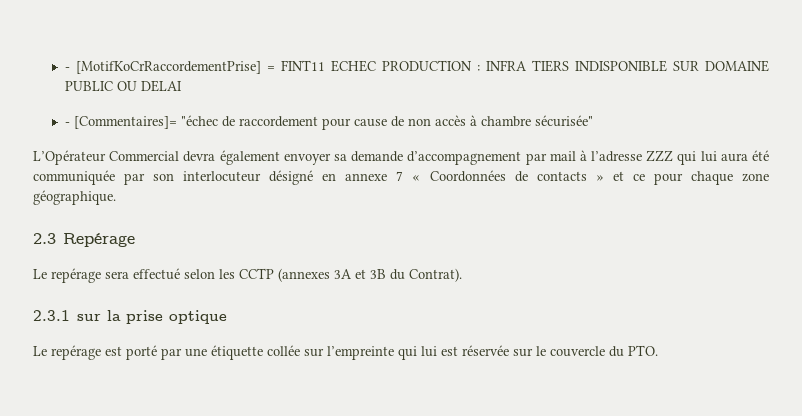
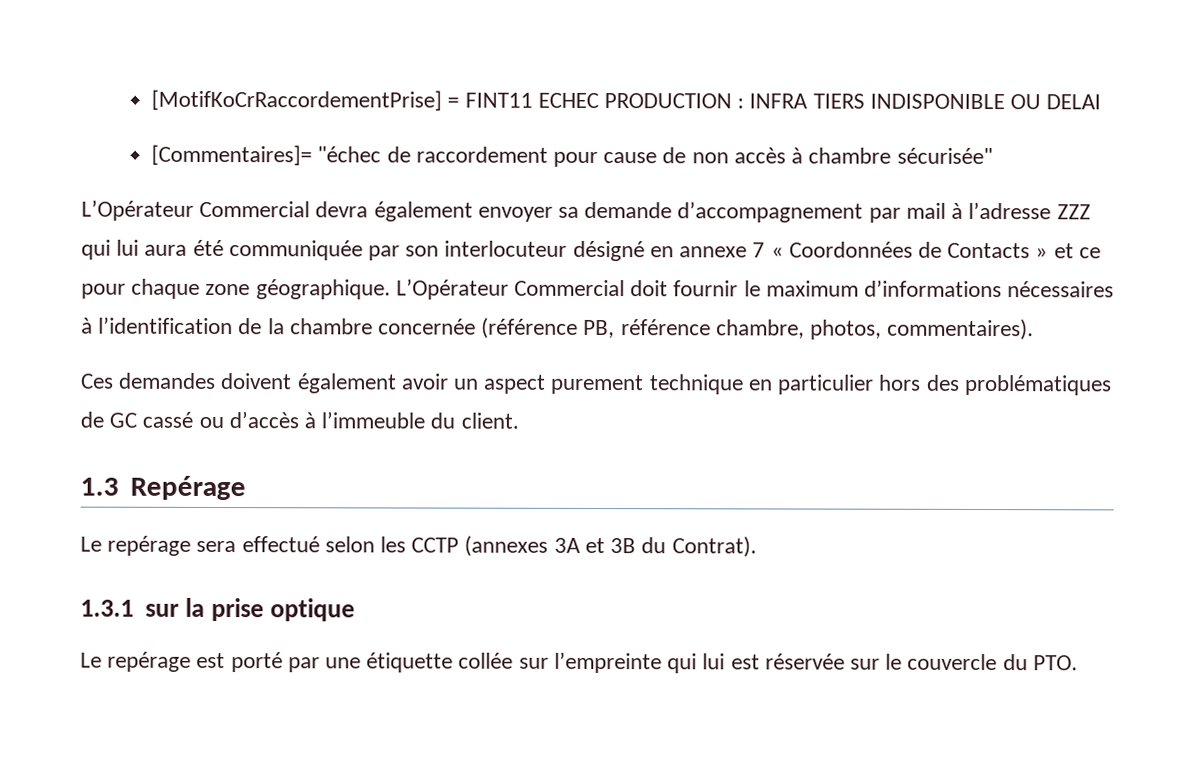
- - [MotifKoCrRaccordementPrise] = FINT11 ECHEC PRODUCTION : INFRA TIERS INDISPONIBLE SUR DOMAINE PUBLIC OU DELAI
+ [MotifKoCrRaccordementPrise] = FINT11 ECHEC PRODUCTION : INFRA TIERS INDISPONIBLE OU DELAI
- - [Commentaires]= "échec de raccordement pour cause de non accès à chambre sécurisée"
+ [Commentaires]= "échec de raccordement pour cause de non accès à chambre sécurisée"
- L’Opérateur Commercial devra également envoyer sa demande d’accompagnement par mail à l’adresse ZZZ qui lui aura été communiquée par son interlocuteur désigné en annexe 7 « Coordonnées de contacts » et ce pour chaque zone géographique.
- 2.3 Repérage
+ L’Opérateur Commercial devra également envoyer sa demande d’accompagnement par mail à l’adresse ZZZ qui lui aura été communiquée par son interlocuteur désigné en annexe 7 « Coordonnées de Contacts » et ce pour chaque zone géographique. L’Opérateur Commercial doit fournir le maximum d’informations nécessaires à l’identification de la chambre concernée (référence PB, référence chambre, photos, commentaires).
+ Ces demandes doivent également avoir un aspect purement technique en particulier hors des problématiques de GC cassé ou d’accès à l’immeuble du client.
+ 1.3 Repérage
- 2.3.1 sur la prise optique
+ 1.3.1 sur la prise optique

